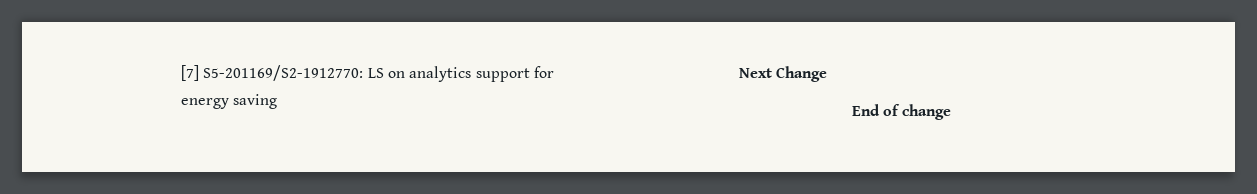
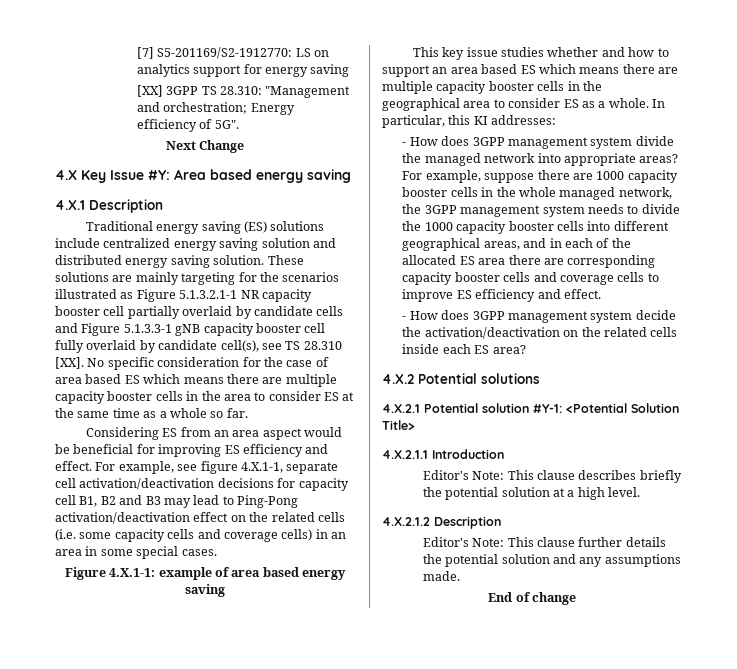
+ [XX] 3GPP TS 28.310: "Management and orchestration; Energy efficiency of 5G".
  Next Change
+ 4.X Key Issue #Y: Area based energy saving
+ 4.X.1 Description
+ Traditional energy saving (ES) solutions include centralized energy saving solution and distributed energy saving solution. These solutions are mainly targeting for the scenarios illustrated as Figure 5.1.3.2.1-1 NR capacity booster cell partially overlaid by candidate cells and Figure 5.1.3.3-1 gNB capacity booster cell fully overlaid by candidate cell(s), see TS 28.310 [XX]. No specific consideration for the case of area based ES which means there are multiple capacity booster cells in the area to consider ES at the same time as a whole so far.
+ Considering ES from an area aspect would be beneficial for improving ES efficiency and effect. For example, see figure 4.X.1-1, separate cell activation/deactivation decisions for capacity cell B1, B2 and B3 may lead to Ping-Pong activation/deactivation effect on the related cells (i.e. some capacity cells and coverage cells) in an area in some special cases.
+ Figure 4.X.1-1: example of area based energy saving
+ This key issue studies whether and how to support an area based ES which means there are multiple capacity booster cells in the geographical area to consider ES as a whole. In particular, this KI addresses:
+ - How does 3GPP management system divide the managed network into appropriate areas? For example, suppose there are 1000 capacity booster cells in the whole managed network, the 3GPP management system needs to divide the 1000 capacity booster cells into different geographical areas, and in each of the allocated ES area there are corresponding capacity booster cells and coverage cells to improve ES efficiency and effect.
+ - How does 3GPP management system decide the activation/deactivation on the related cells inside each ES area?
+ 4.X.2 Potential solutions
+ 4.X.2.1 Potential solution #Y-1: <Potential Solution Title>
+ 4.X.2.1.1 Introduction
+ Editor's Note: This clause describes briefly the potential solution at a high level.
+ 4.X.2.1.2 Description
+ Editor's Note: This clause further details the potential solution and any assumptions made.

